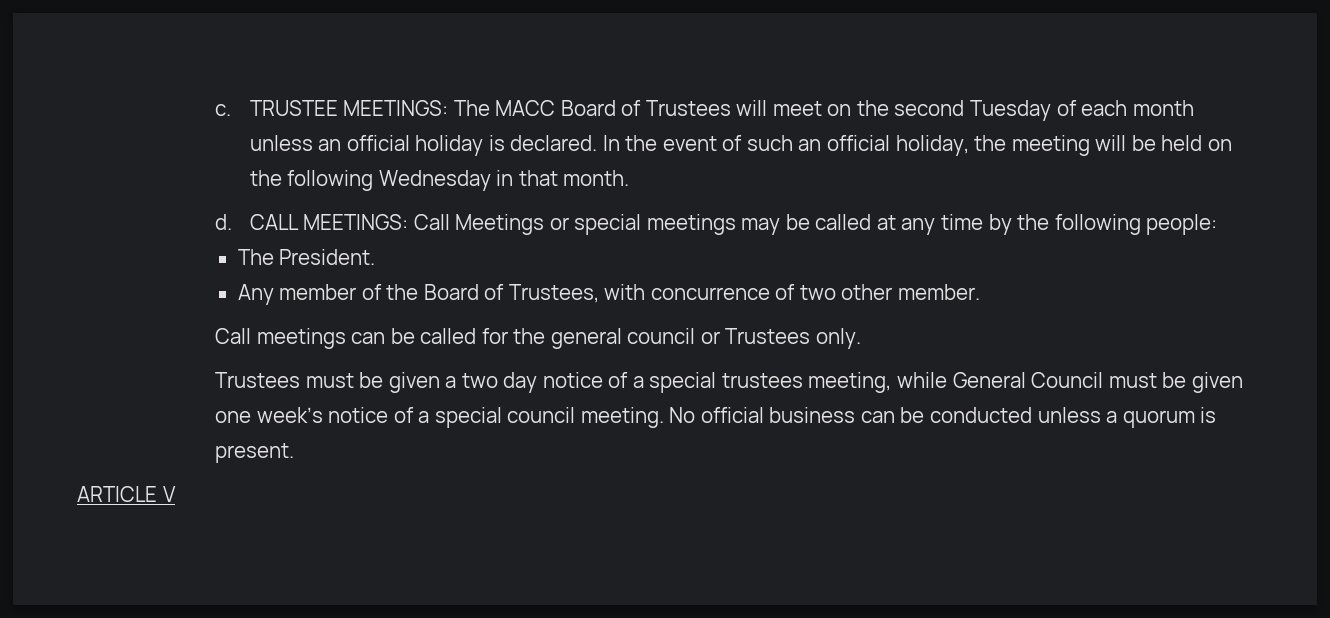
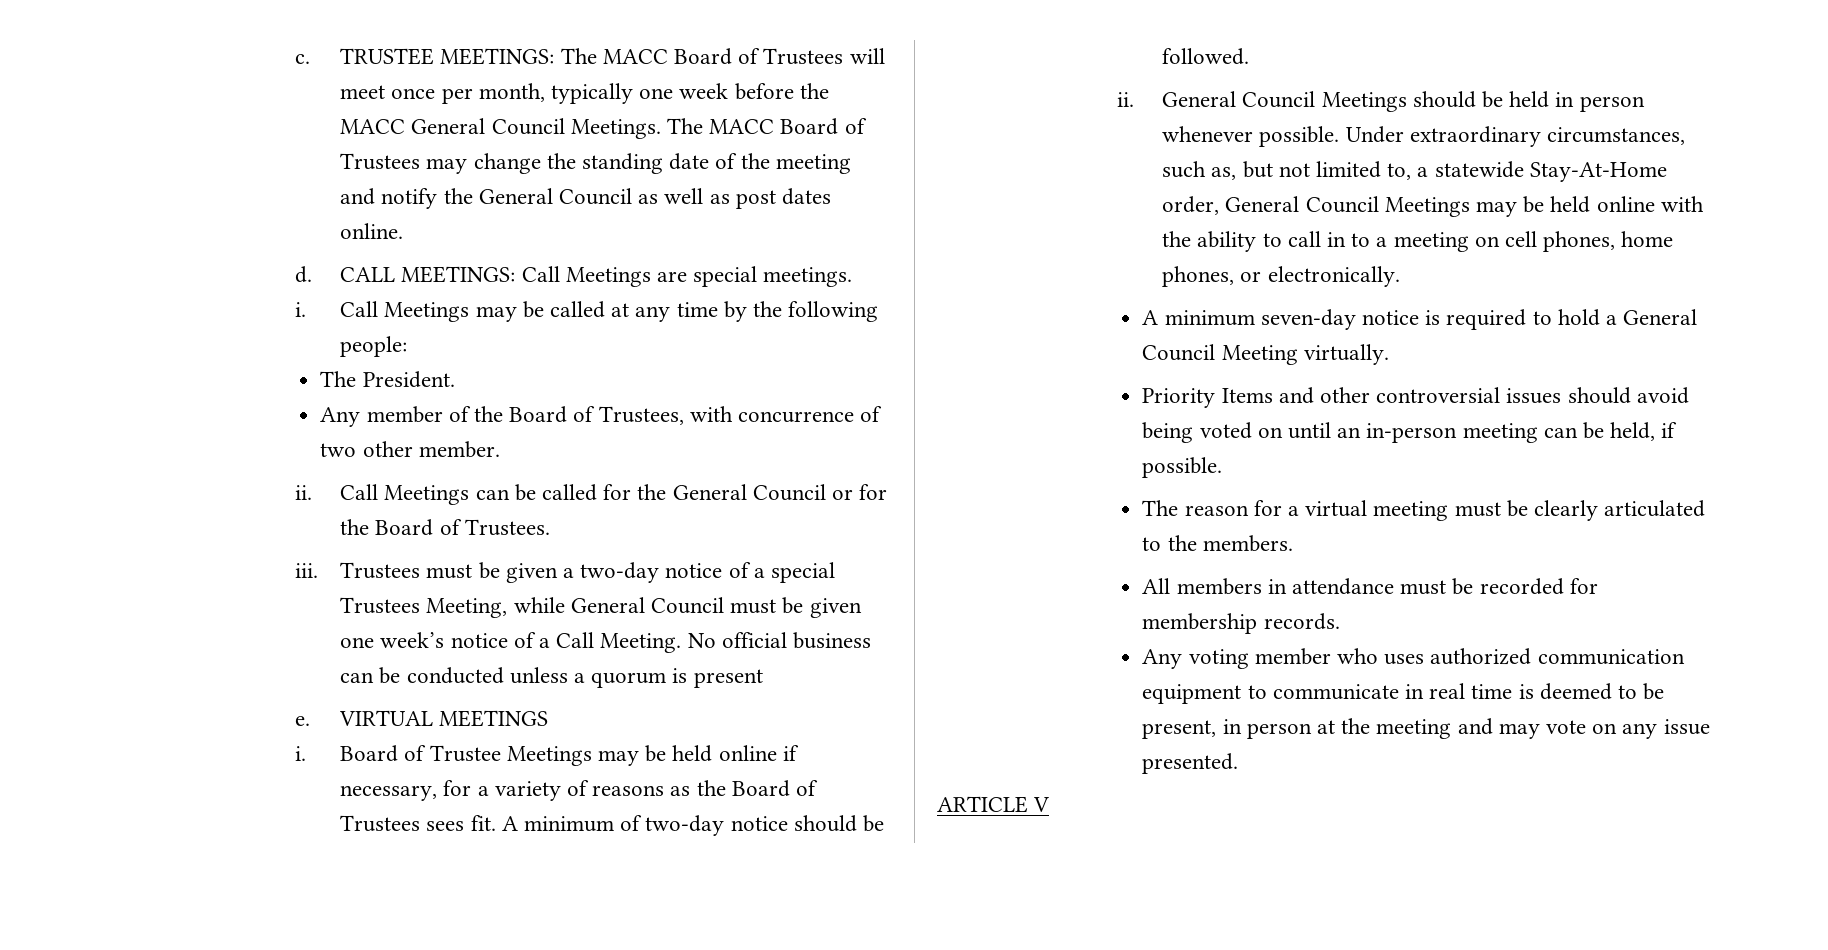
- TRUSTEE MEETINGS: The MACC Board of Trustees will meet on the second Tuesday of each month unless an official holiday is declared. In the event of such an official holiday, the meeting will be held on the following Wednesday in that month.
+ TRUSTEE MEETINGS: The MACC Board of Trustees will meet once per month, typically one week before the MACC General Council Meetings. The MACC Board of Trustees may change the standing date of the meeting and notify the General Council as well as post dates online.
- CALL MEETINGS: Call Meetings or special meetings may be called at any time by the following people:
+ CALL MEETINGS: Call Meetings are special meetings.
+ i. Call Meetings may be called at any time by the following people:
- Call meetings can be called for the general council or Trustees only.
- Trustees must be given a two day notice of a special trustees meeting, while General Council must be given one week’s notice of a special council meeting.
+ ii. Call Meetings can be called for the General Council or for the Board of Trustees.
+ iii. Trustees must be given a two-day notice of a special Trustees Meeting, while General Council must be given one week’s notice of a Call Meeting.
- No official business can be conducted unless a quorum is present.
+ No official business can be conducted unless a quorum is present
+ e. VIRTUAL MEETINGS
+ i. Board of Trustee Meetings may be held online if necessary, for a variety of reasons as the Board of Trustees sees fit. A minimum of two-day notice should be followed.
+ ii. General Council Meetings should be held in person whenever possible. Under extraordinary circumstances, such as, but not limited to, a statewide Stay-At-Home order, General Council Meetings may be held online with the ability to call in to a meeting on cell phones, home phones, or electronically.
+ A minimum seven-day notice is required to hold a General Council Meeting virtually.
+ Priority Items and other controversial issues should avoid being voted on until an in-person meeting can be held, if possible.
+ The reason for a virtual meeting must be clearly articulated to the members.
+ All members in attendance must be recorded for membership records.
+ Any voting member who uses authorized communication equipment to communicate in real time is deemed to be present, in person at the meeting and may vote on any issue presented.

